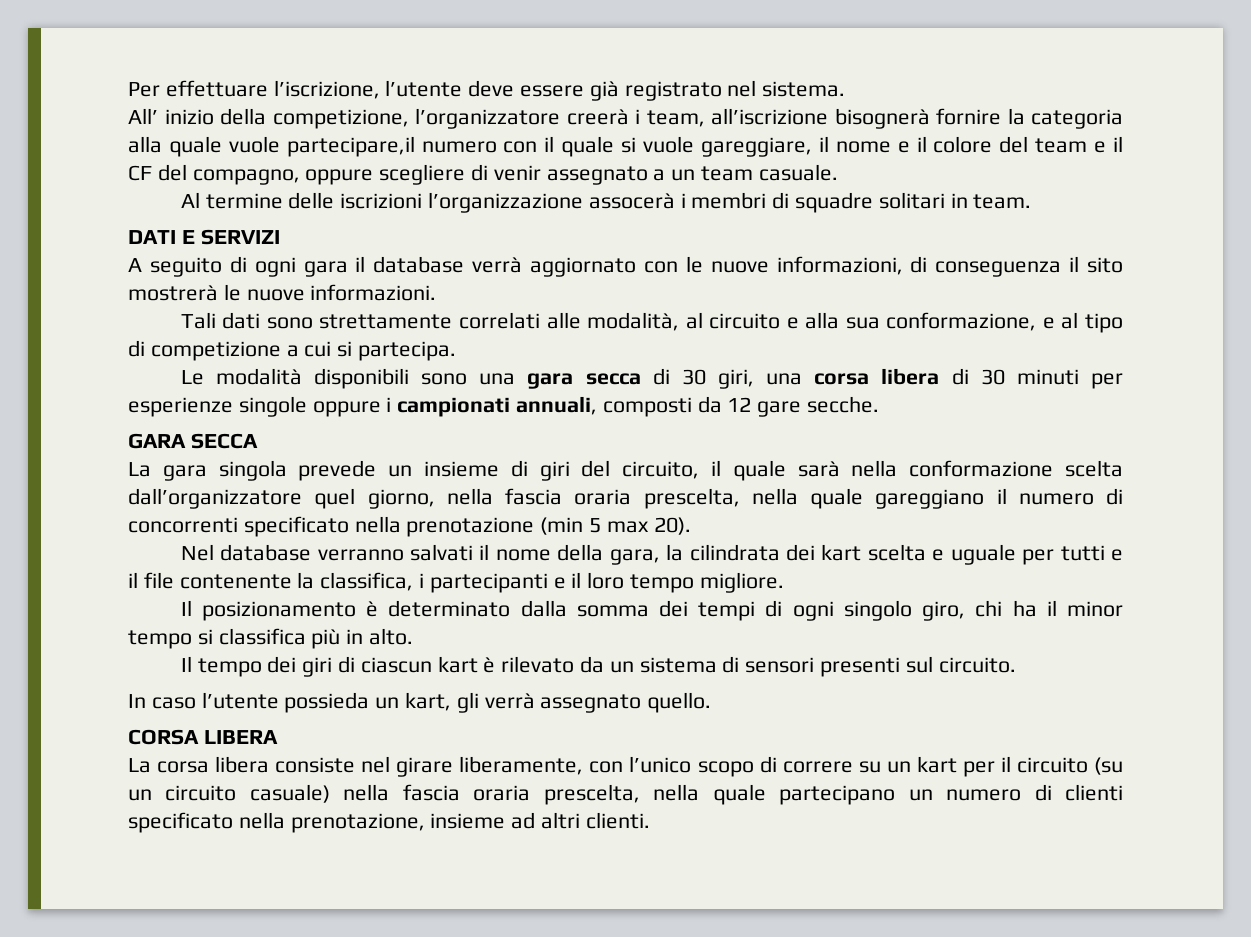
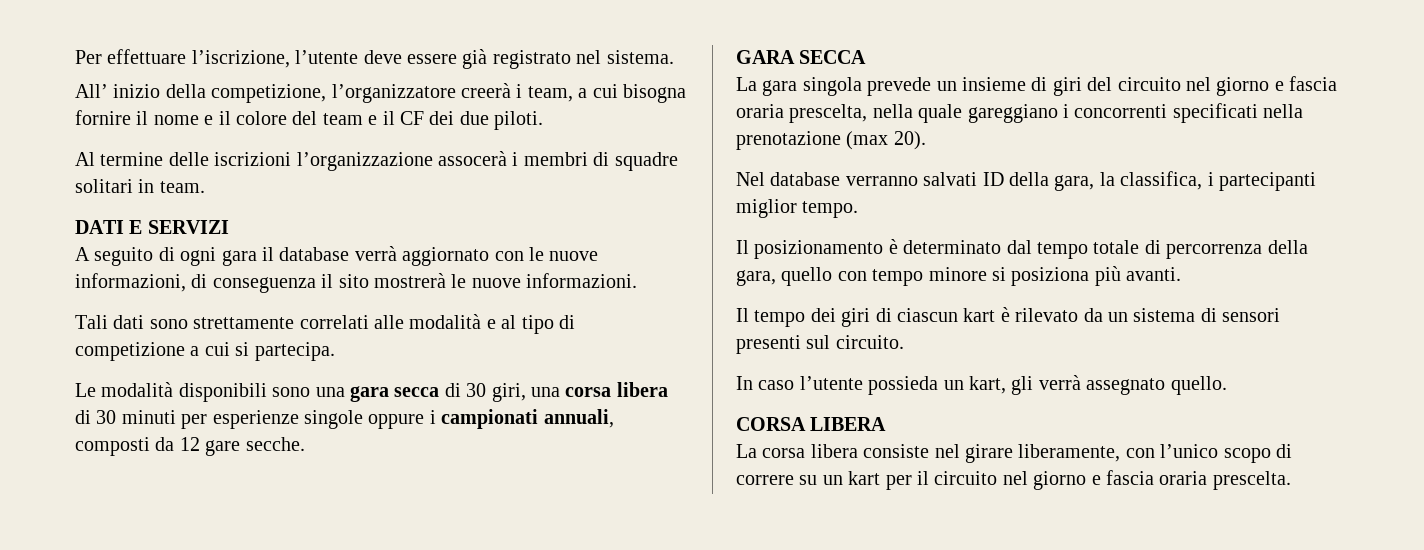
- All’ inizio della competizione, l’organizzatore creerà i team, all’iscrizione bisognerà fornire la categoria alla quale vuole partecipare,il numero con il quale si vuole gareggiare, il nome e il colore del team e il CF del compagno, oppure scegliere di venir assegnato a un team casuale.
+ All’ inizio della competizione, l’organizzatore creerà i team, a cui bisogna fornire il nome e il colore del team e il CF dei due piloti.
- Tali dati sono strettamente correlati alle modalità, al circuito e alla sua conformazione, e al tipo di competizione a cui si partecipa.
+ Tali dati sono strettamente correlati alle modalità e al tipo di competizione a cui si partecipa.
- La gara singola prevede un insieme di giri del circuito, il quale sarà nella conformazione scelta dall’organizzatore quel giorno, nella fascia oraria prescelta, nella quale gareggiano il numero di concorrenti specificato nella prenotazione (min 5 max 20).
+ La gara singola prevede un insieme di giri del circuito nel giorno e fascia oraria prescelta, nella quale gareggiano i concorrenti specificati nella prenotazione (max 20).
- Nel database verranno salvati il nome della gara, la cilindrata dei kart scelta e uguale per tutti e il file contenente la classifica, i partecipanti e il loro tempo migliore.
- Il posizionamento è determinato dalla somma dei tempi di ogni singolo giro, chi ha il minor tempo si classifica più in alto.
+ Nel database verranno salvati ID della gara, la classifica, i partecipanti miglior tempo.
+ Il posizionamento è determinato dal tempo totale di percorrenza della gara, quello con tempo minore si posiziona più avanti.
- La corsa libera consiste nel girare liberamente, con l’unico scopo di correre su un kart per il circuito (su un circuito casuale) nella fascia oraria prescelta, nella quale partecipano un numero di clienti specificato nella prenotazione, insieme ad altri clienti.
+ La corsa libera consiste nel girare liberamente, con l’unico scopo di correre su un kart per il circuito nel giorno e fascia oraria prescelta.

